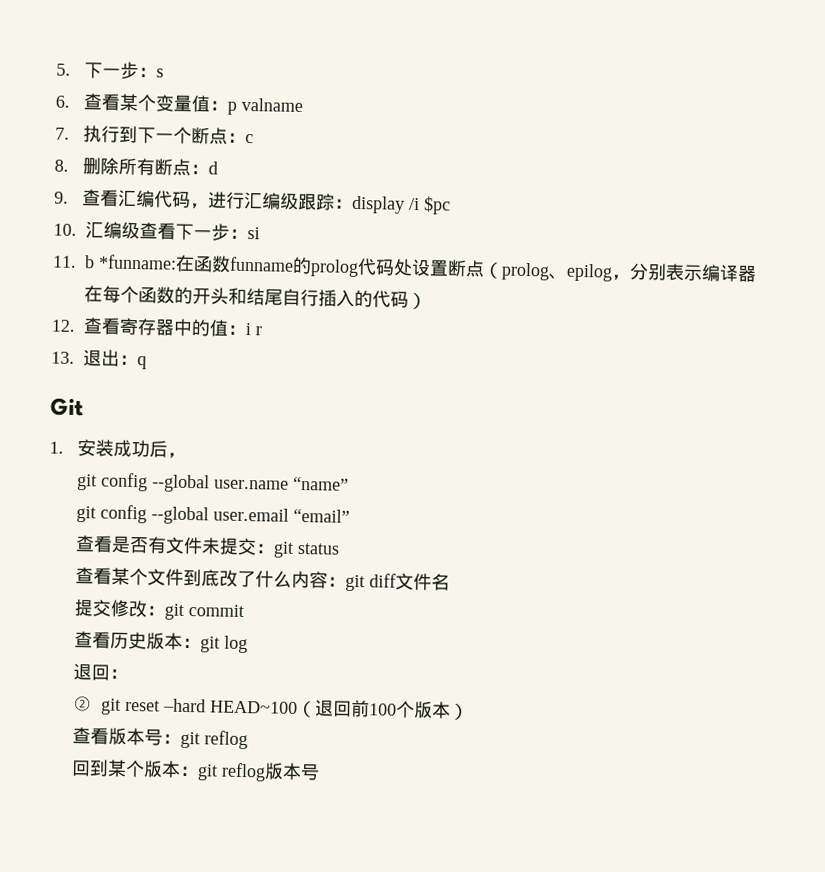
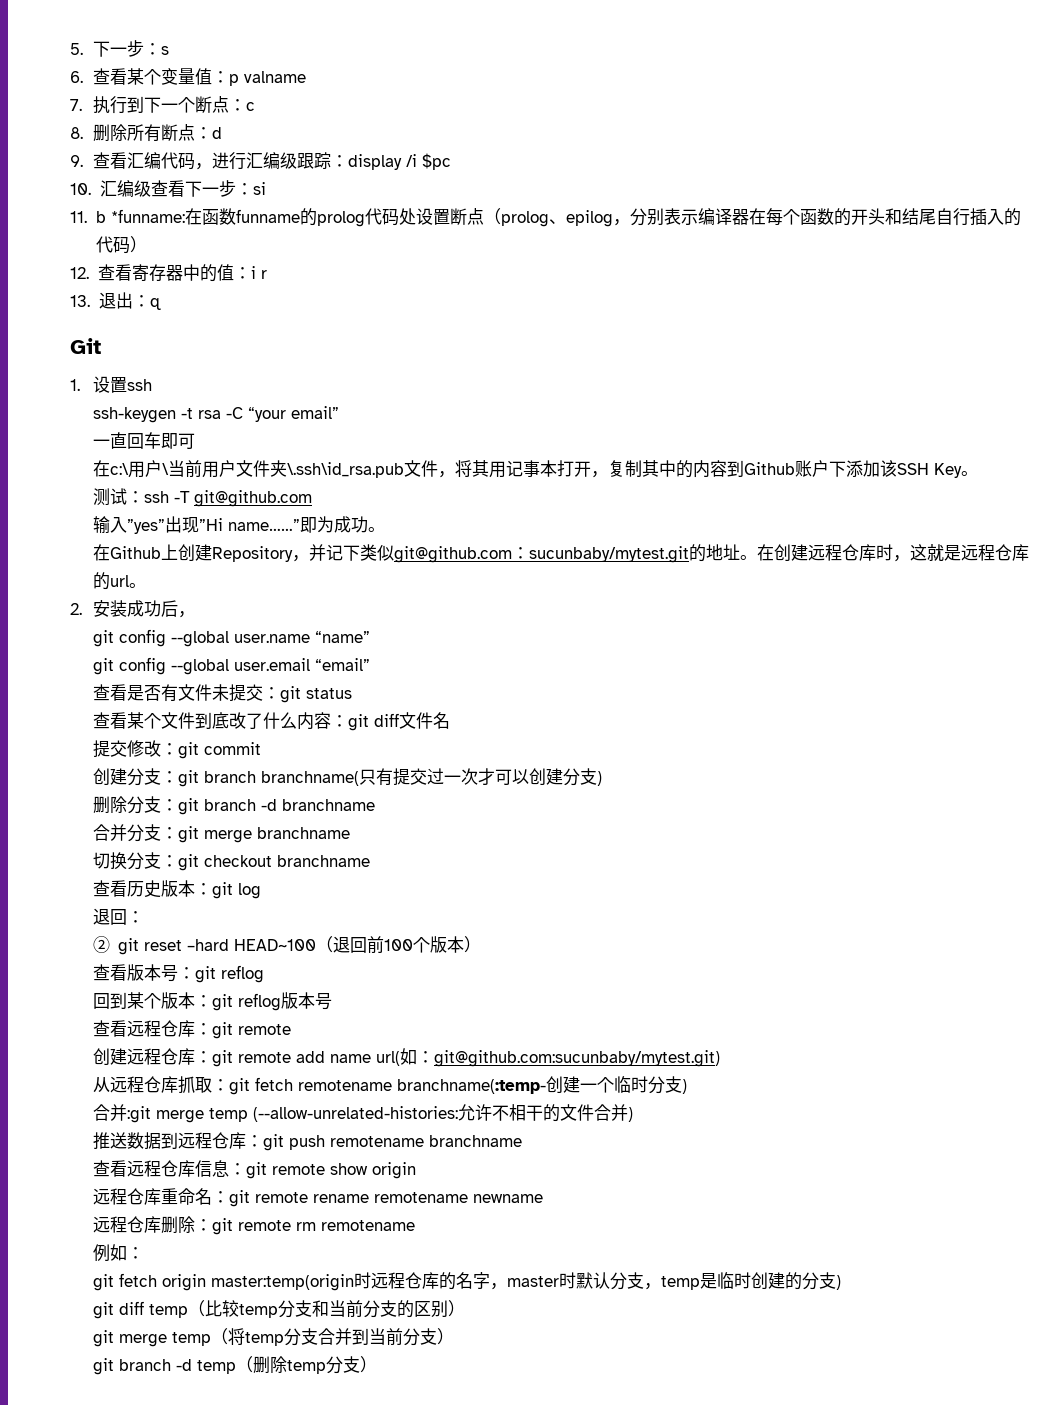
- 1.安装成功后，
+ 1.设置ssh
+ ssh-keygen -t rsa -C “your email”
+ 一直回车即可
+ 在c:\用户\当前用户文件夹\.ssh\id_rsa.pub文件，将其用记事本打开，复制其中的内容到Github账户下添加该SSH Key。
+ 测试：ssh -T git@github.com
+ 输入”yes”出现”Hi name……”即为成功。
+ 在Github上创建Repository，并记下类似git@github.com：sucunbaby/mytest.git的地址。在创建远程仓库时，这就是远程仓库的url。
+ 2.安装成功后，
+ 创建分支：git branch branchname(只有提交过一次才可以创建分支)
+ 删除分支：git branch -d branchname
+ 合并分支：git merge branchname
+ 切换分支：git checkout branchname
+ 查看远程仓库：git remote
+ 创建远程仓库：git remote add name url(如：git@github.com:sucunbaby/mytest.git)
+ 从远程仓库抓取：git fetch remotename branchname(:temp-创建一个临时分支)
+ 合并:git merge temp (--allow-unrelated-histories:允许不相干的文件合并)
+ 推送数据到远程仓库：git push remotename branchname
+ 查看远程仓库信息：git remote show origin
+ 远程仓库重命名：git remote rename remotename newname
+ 远程仓库删除：git remote rm remotename
+ 例如：
+ git fetch origin master:temp(origin时远程仓库的名字，master时默认分支，temp是临时创建的分支)
+ git diff temp（比较temp分支和当前分支的区别）
+ git merge temp（将temp分支合并到当前分支）
+ git branch -d temp（删除temp分支）

